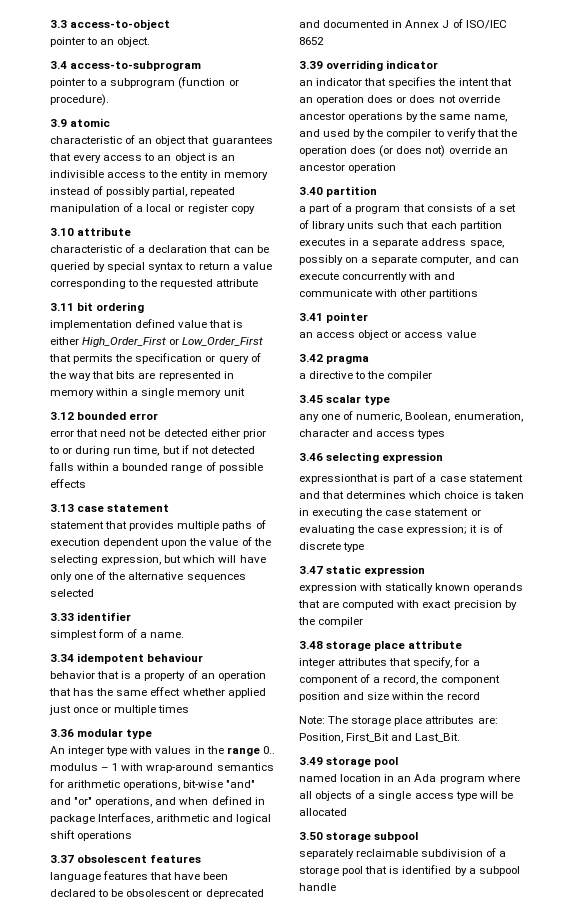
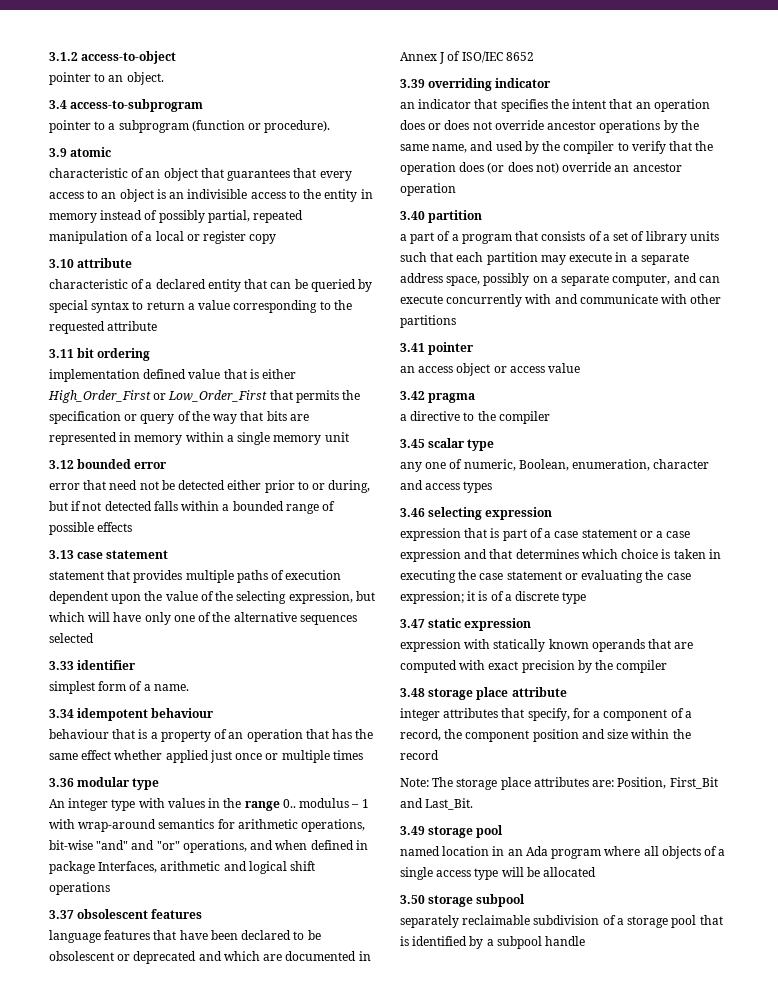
- 3.3 access-to-object
+ 3.1.2 access-to-object
- characteristic of a declaration that can be queried by special syntax to return a value corresponding to the requested attribute
+ characteristic of a declared entity that can be queried by special syntax to return a value corresponding to the requested attribute
- error that need not be detected either prior to or during run time, but if not detected falls within a bounded range of possible effects
+ error that need not be detected either prior to or during, but if not detected falls within a bounded range of possible effects
- behavior that is a property of an operation that has the same effect whether applied just once or multiple times
+ behaviour that is a property of an operation that has the same effect whether applied just once or multiple times
- language features that have been declared to be obsolescent or deprecated and documented in Annex J of ISO/IEC 8652
+ language features that have been declared to be obsolescent or deprecated and which are documented in Annex J of ISO/IEC 8652
- a part of a program that consists of a set of library units such that each partition executes in a separate address space, possibly on a separate computer, and can execute concurrently with and communicate with other partitions
+ a part of a program that consists of a set of library units such that each partition may execute in a separate address space, possibly on a separate computer, and can execute concurrently with and communicate with other partitions
- expressionthat is part of a case statement and that determines which choice is taken in executing the case statement or evaluating the case expression; it is of discrete type
+ expression that is part of a case statement or a case expression and that determines which choice is taken in executing the case statement or evaluating the case expression; it is of a discrete type

